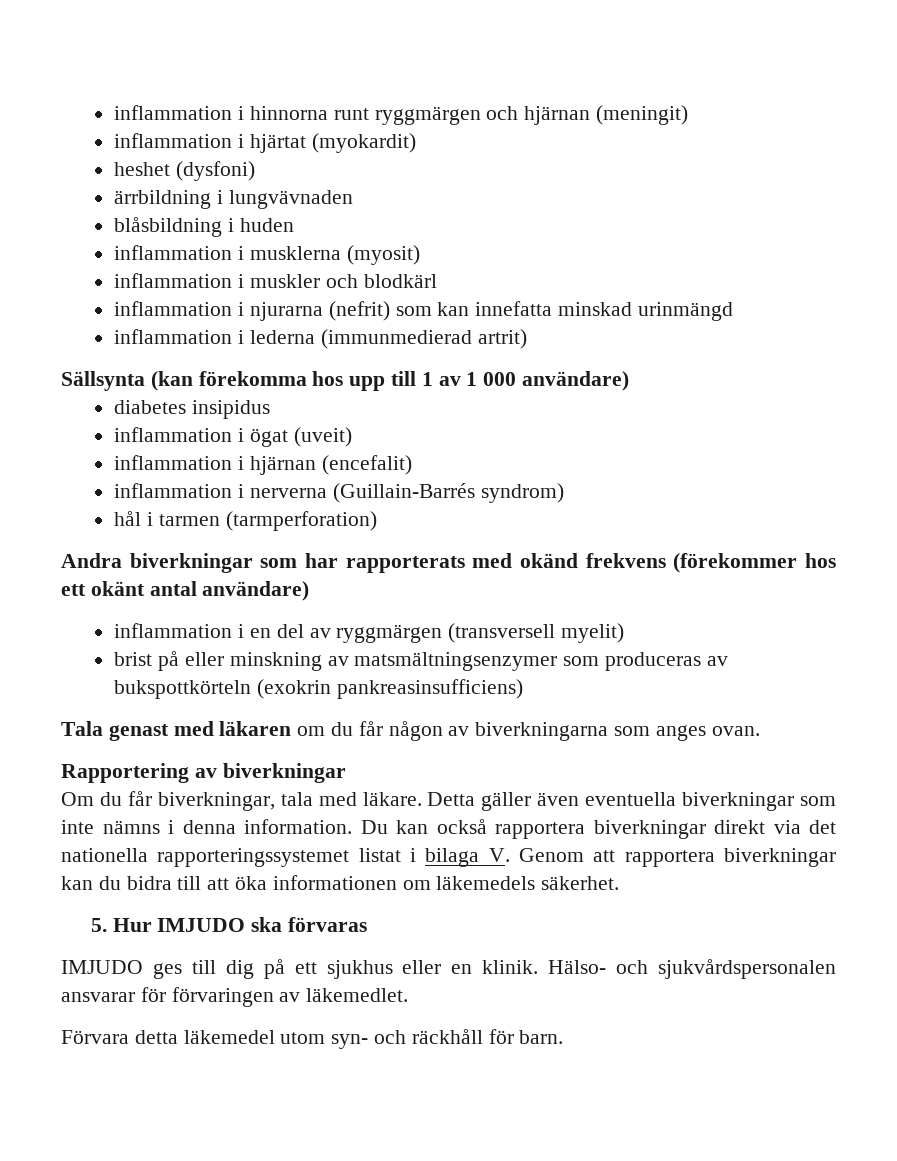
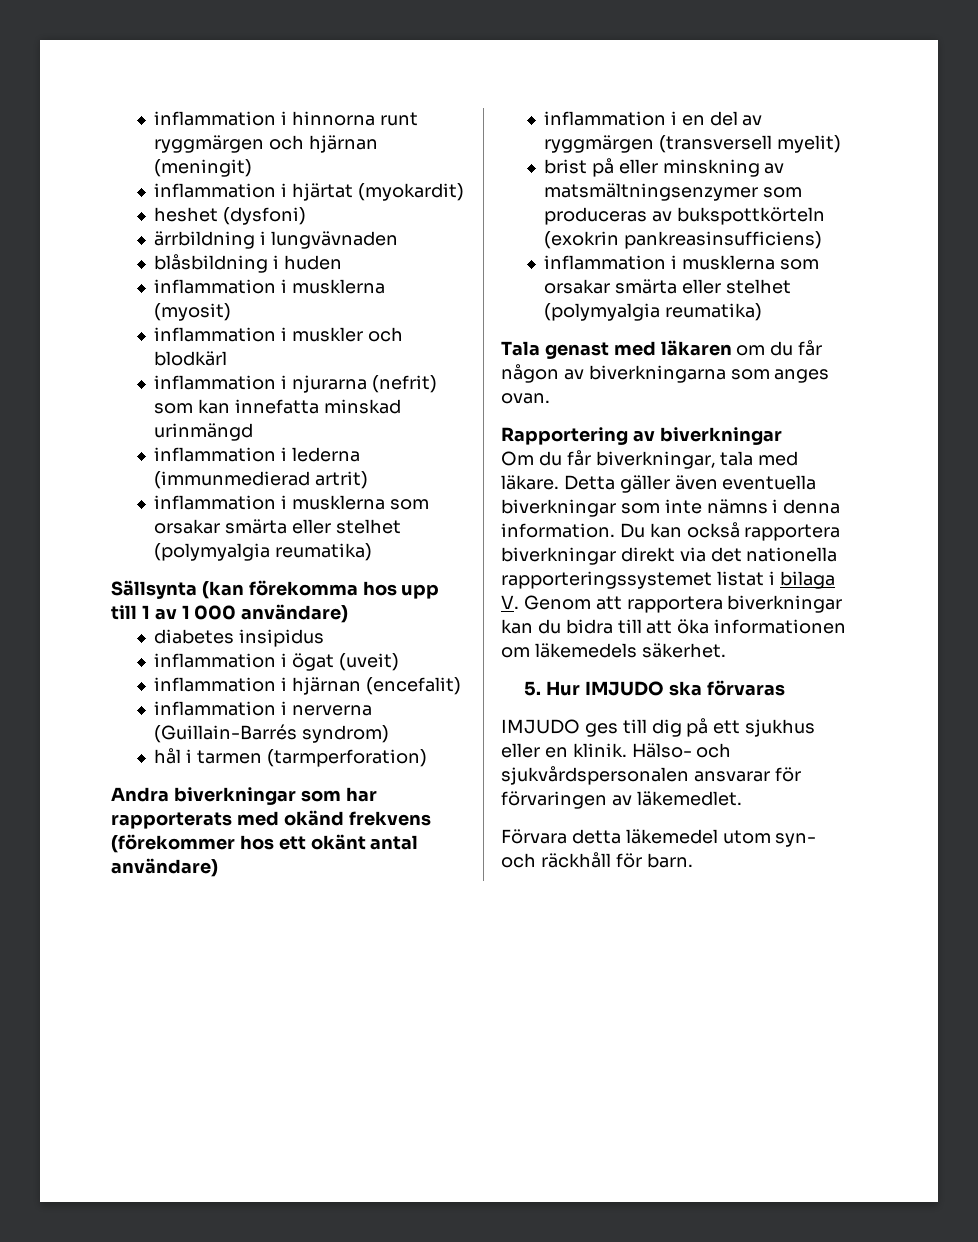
  inflammation i lederna (immunmedierad artrit)
+ inflammation i musklerna som orsakar smärta eller stelhet (polymyalgia reumatika)
  brist på eller minskning av matsmältningsenzymer som produceras av bukspottkörteln (exokrin pankreasinsufficiens)
+ inflammation i musklerna som orsakar smärta eller stelhet (polymyalgia reumatika)

